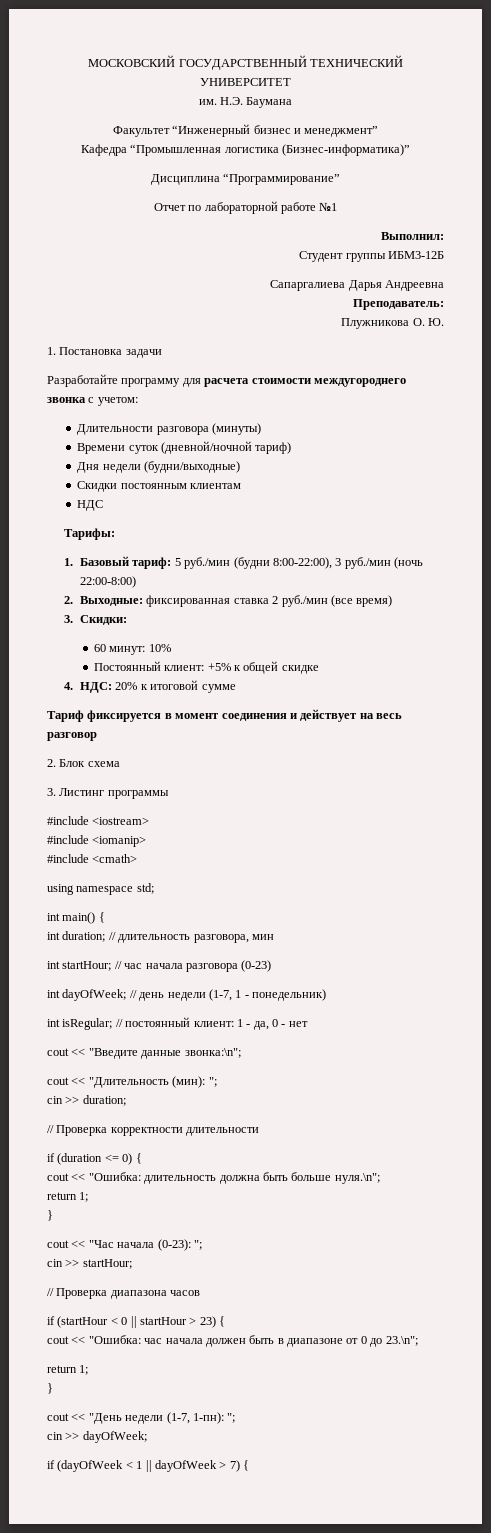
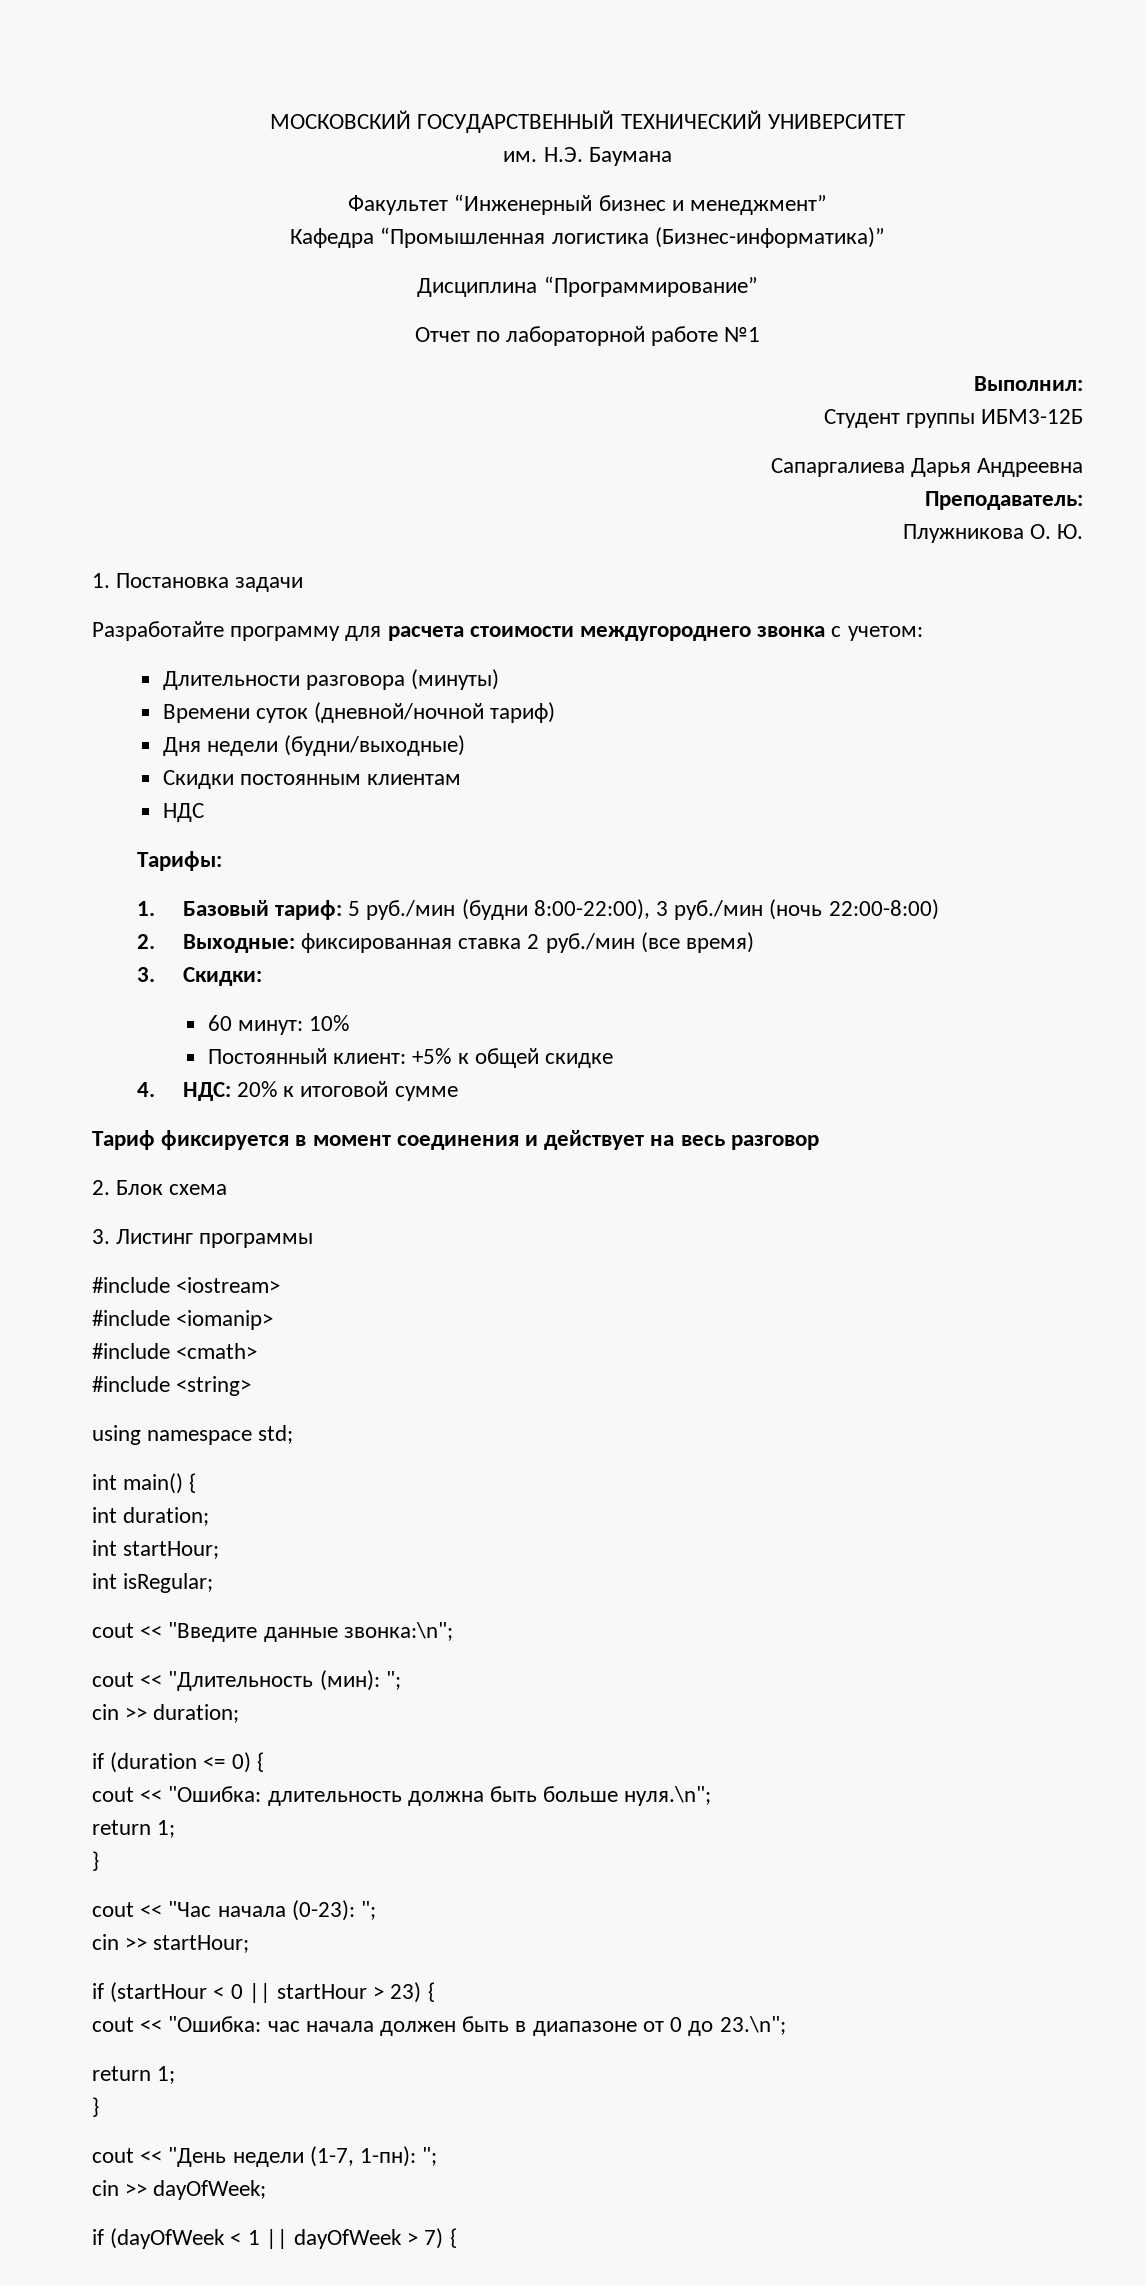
+ #include <string>
- int duration; // длительность разговора, мин
- int startHour; // час начала разговора (0-23)
- int dayOfWeek; // день недели (1-7, 1 - понедельник)
- int isRegular; // постоянный клиент: 1 - да, 0 - нет
+ int duration;
+ int startHour;
+ int isRegular;
- // Проверка корректности длительности
- // Проверка диапазона часов

